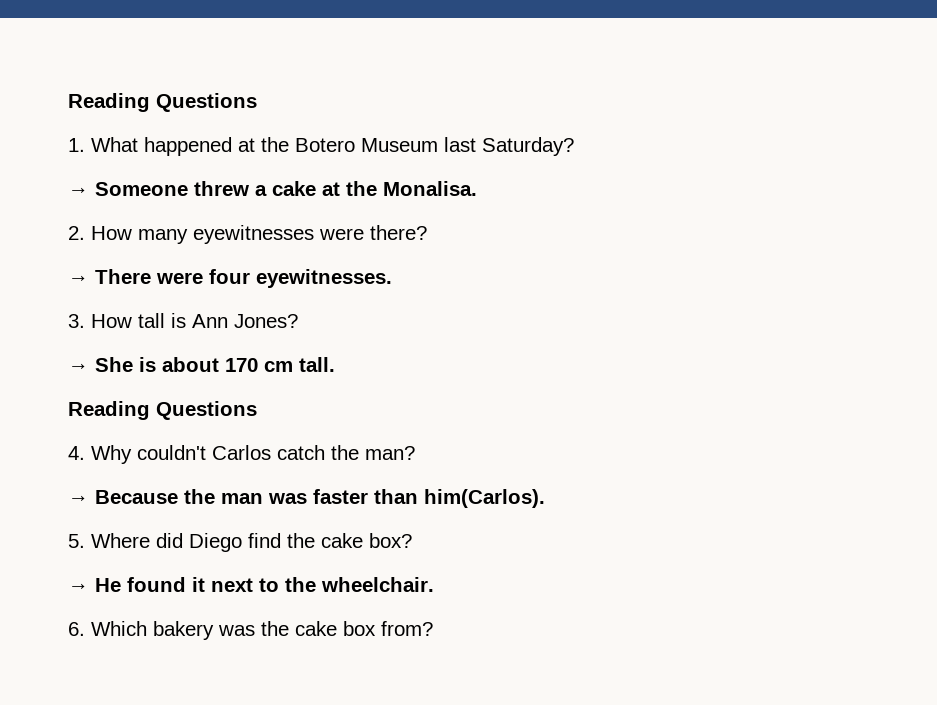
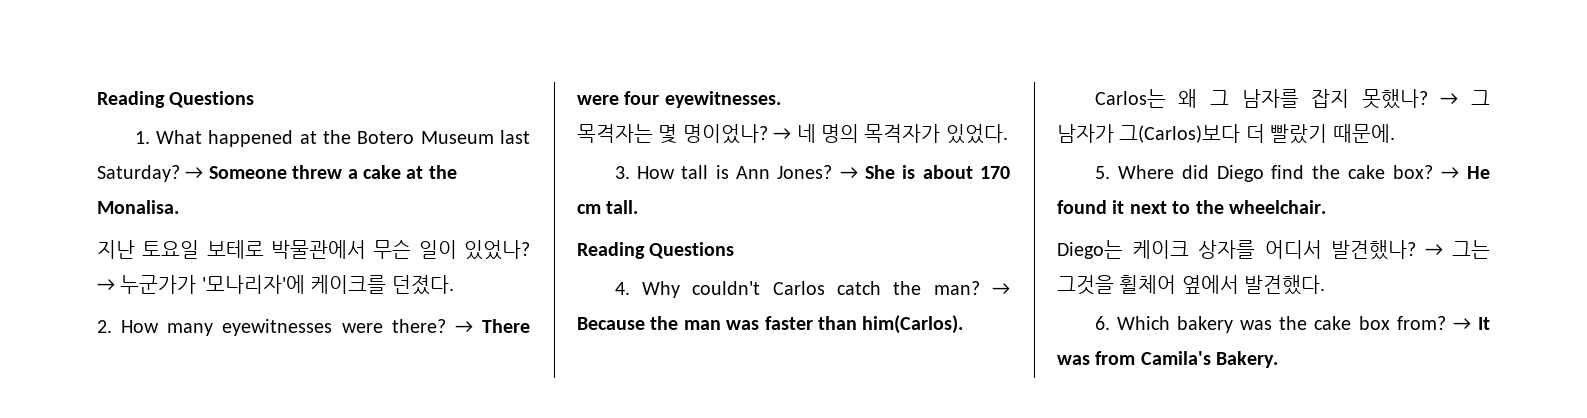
- 1. What happened at the Botero Museum last Saturday?
- → Someone threw a cake at the Monalisa.
+ 1. What happened at the Botero Museum last Saturday? → Someone threw a cake at the Monalisa.
+ 지난 토요일 보테로 박물관에서 무슨 일이 있었나? → 누군가가 '모나리자'에 케이크를 던졌다.
- 2. How many eyewitnesses were there?
- → There were four eyewitnesses.
+ 2. How many eyewitnesses were there? → There were four eyewitnesses.
+ 목격자는 몇 명이었나? → 네 명의 목격자가 있었다.
- 3. How tall is Ann Jones?
- → She is about 170 cm tall.
+ 3. How tall is Ann Jones? → She is about 170 cm tall.
- 4. Why couldn't Carlos catch the man?
- → Because the man was faster than him(Carlos).
+ 4. Why couldn't Carlos catch the man? → Because the man was faster than him(Carlos).
+ Carlos는 왜 그 남자를 잡지 못했나? → 그 남자가 그(Carlos)보다 더 빨랐기 때문에.
- 5. Where did Diego find the cake box?
- → He found it next to the wheelchair.
+ 5. Where did Diego find the cake box? → He found it next to the wheelchair.
+ Diego는 케이크 상자를 어디서 발견했나? → 그는 그것을 휠체어 옆에서 발견했다.
+ → It was from Camila's Bakery.

